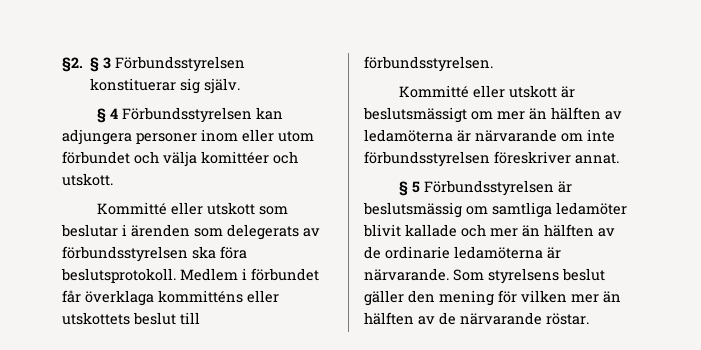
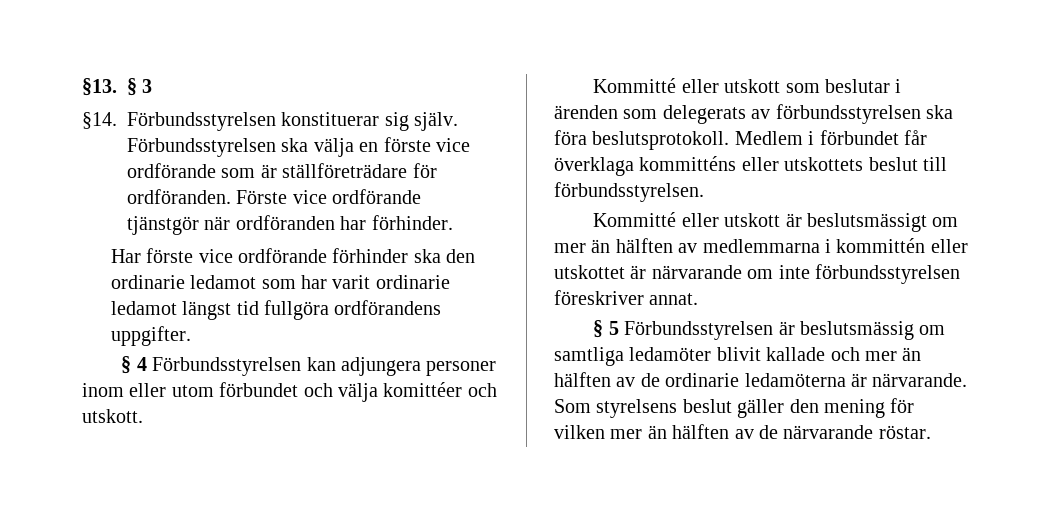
- §2.
+ §13.
- § 3 Förbundsstyrelsen konstituerar sig själv.
+ § 3
+ §14. Förbundsstyrelsen konstituerar sig själv. Förbundsstyrelsen ska välja en förste vice ordförande som är ställföreträdare för ordföranden. Förste vice ordförande tjänstgör när ordföranden har förhinder.
+ Har förste vice ordförande förhinder ska den ordinarie ledamot som har varit ordinarie ledamot längst tid fullgöra ordförandens uppgifter.
- Kommitté eller utskott är beslutsmässigt om mer än hälften av ledamöterna är närvarande om inte förbundsstyrelsen föreskriver annat.
+ Kommitté eller utskott är beslutsmässigt om mer än hälften av medlemmarna i kommittén eller utskottet är närvarande om inte förbundsstyrelsen föreskriver annat.

